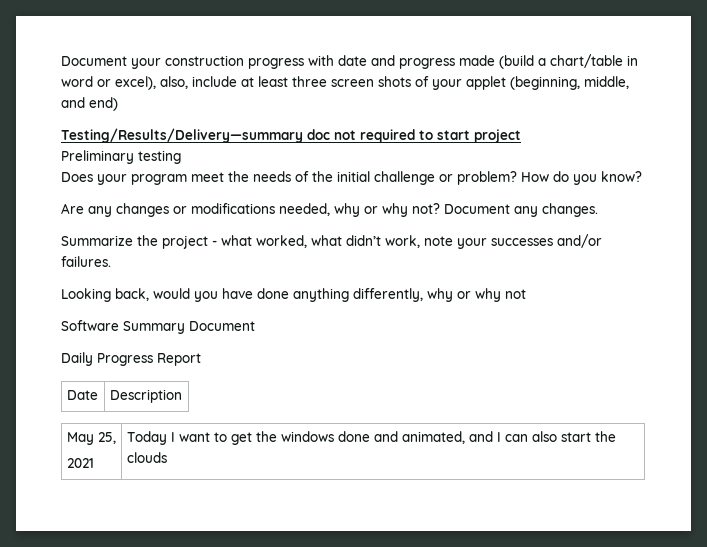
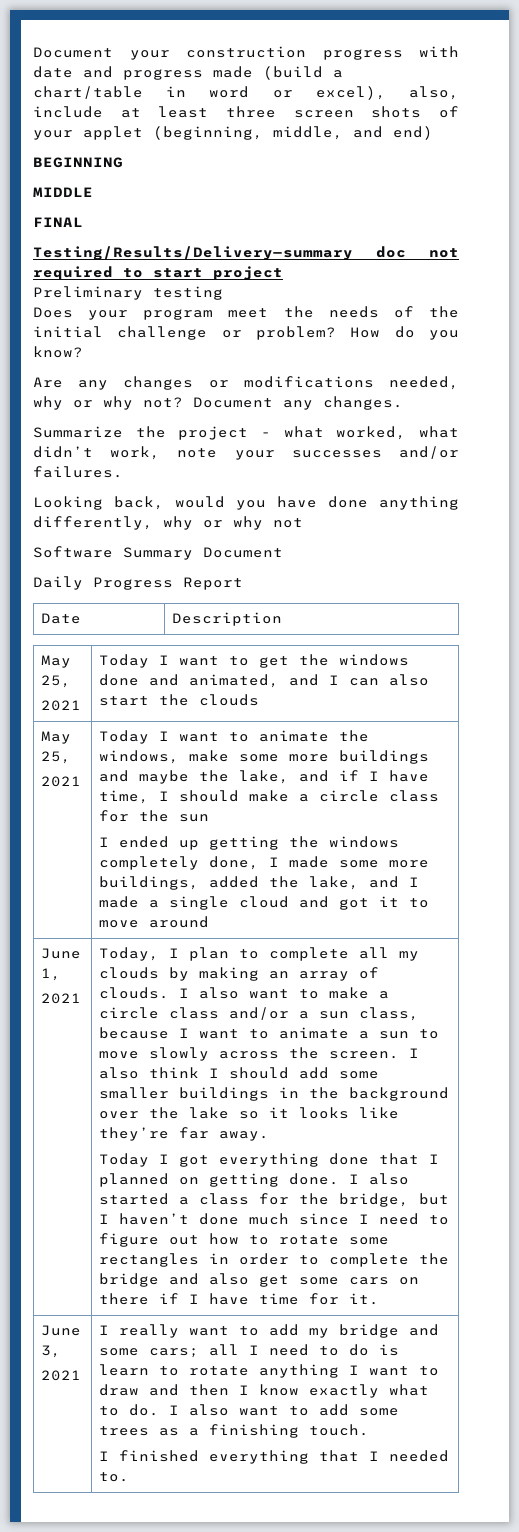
+ BEGINNING
+ MIDDLE
+ FINAL
  Date | Description
  May 25,
  2021 | Today I want to get the windows done and animated, and I can also start the clouds
+ May 25,
+ 2021 | Today I want to animate the windows, make some more buildings and maybe the lake, and if I have time, I should make a circle class for the sun
+ I ended up getting the windows completely done, I made some more buildings, added the lake, and I made a single cloud and got it to move around
+ June 1,
+ 2021 | Today, I plan to complete all my clouds by making an array of clouds. I also want to make a circle class and/or a sun class, because I want to animate a sun to move slowly across the screen. I also think I should add some smaller buildings in the background over the lake so it looks like they’re far away.
+ Today I got everything done that I planned on getting done. I also started a class for the bridge, but I haven’t done much since I need to figure out how to rotate some rectangles in order to complete the bridge and also get some cars on there if I have time for it.
+ June 3,
+ 2021 | I really want to add my bridge and some cars; all I need to do is learn to rotate anything I want to draw and then I know exactly what to do. I also want to add some trees as a finishing touch.
+ I finished everything that I needed to.

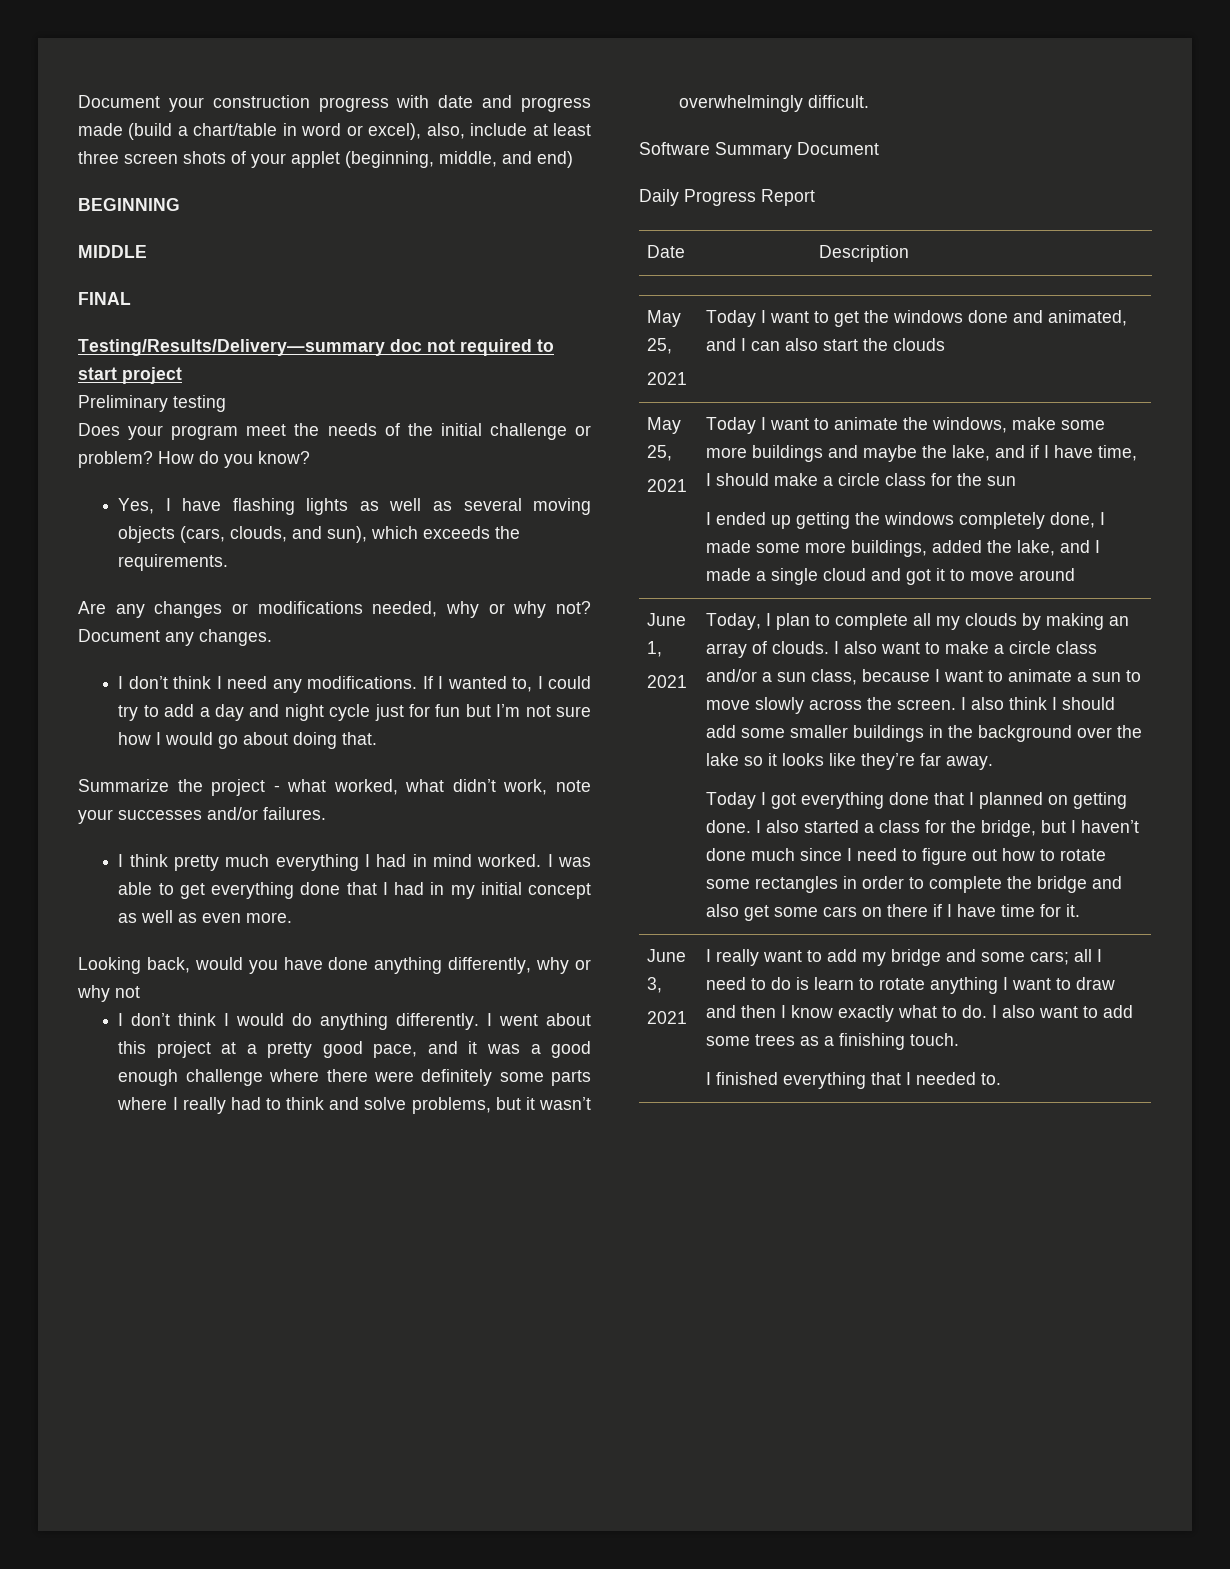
+ Yes, I have flashing lights as well as several moving objects (cars, clouds, and sun), which exceeds the requirements.
+ I don’t think I need any modifications. If I wanted to, I could try to add a day and night cycle just for fun but I’m not sure how I would go about doing that.
+ I think pretty much everything I had in mind worked. I was able to get everything done that I had in my initial concept as well as even more.
+ I don’t think I would do anything differently. I went about this project at a pretty good pace, and it was a good enough challenge where there were definitely some parts where I really had to think and solve problems, but it wasn’t overwhelmingly difficult.

